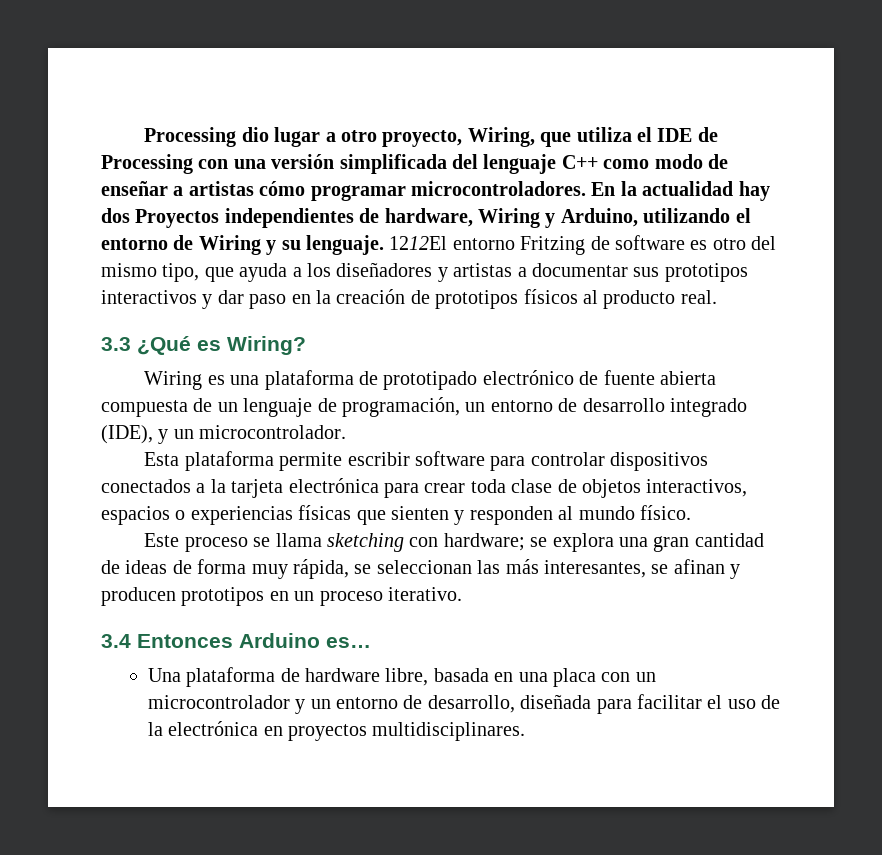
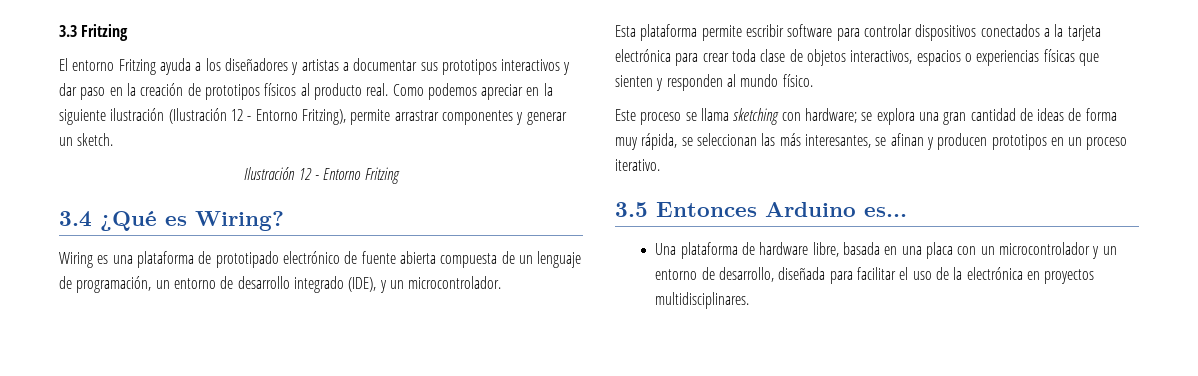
- Processing dio lugar a otro proyecto, Wiring, que utiliza el IDE de Processing con una versión simplificada del lenguaje C++ como modo de enseñar a artistas cómo programar microcontroladores. En la actualidad hay dos Proyectos independientes de hardware, Wiring y Arduino, utilizando el entorno de Wiring y su lenguaje. 1212El entorno Fritzing de software es otro del mismo tipo, que ayuda a los diseñadores y artistas a documentar sus prototipos interactivos y dar paso en la creación de prototipos físicos al producto real.
- 3.3 ¿Qué es Wiring?
+ 3.3 Fritzing
+ El entorno Fritzing ayuda a los diseñadores y artistas a documentar sus prototipos interactivos y dar paso en la creación de prototipos físicos al producto real. Como podemos apreciar en la siguiente ilustración (Ilustración 12 - Entorno Fritzing), permite arrastrar componentes y generar un sketch.
+ Ilustración 12 - Entorno Fritzing
+ 3.4 ¿Qué es Wiring?
- 3.4 Entonces Arduino es…
+ 3.5 Entonces Arduino es…

